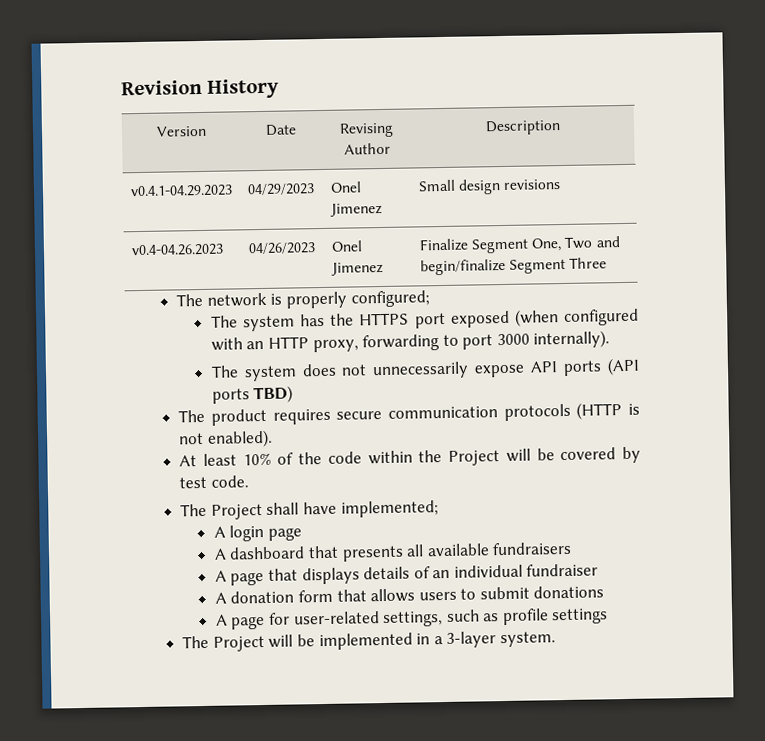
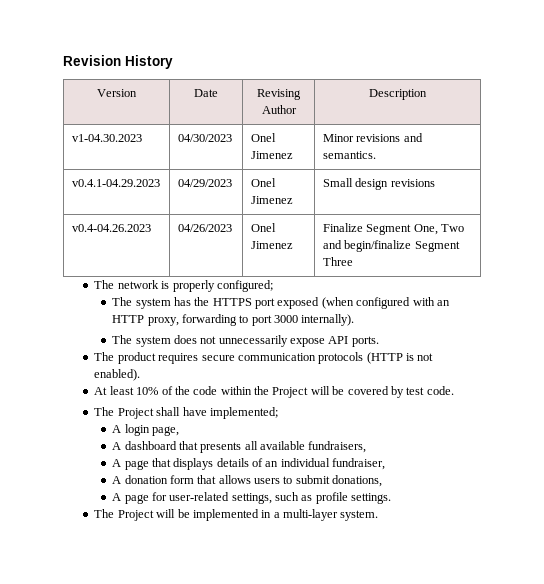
+ v1-04.30.2023 | 04/30/2023 | Onel Jimenez | Minor revisions and semantics.
- The system does not unnecessarily expose API ports (API ports TBD)
+ The system does not unnecessarily expose API ports.
- A login page
+ A login page,
- A dashboard that presents all available fundraisers
+ A dashboard that presents all available fundraisers,
- A page that displays details of an individual fundraiser
+ A page that displays details of an individual fundraiser,
- A donation form that allows users to submit donations
+ A donation form that allows users to submit donations,
- A page for user-related settings, such as profile settings
+ A page for user-related settings, such as profile settings.
- The Project will be implemented in a 3-layer system.
+ The Project will be implemented in a multi-layer system.

